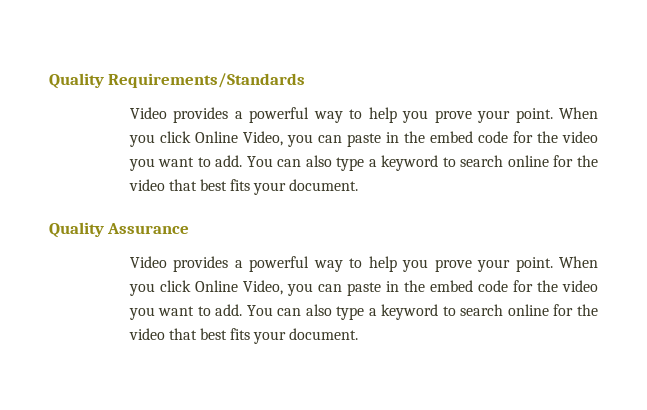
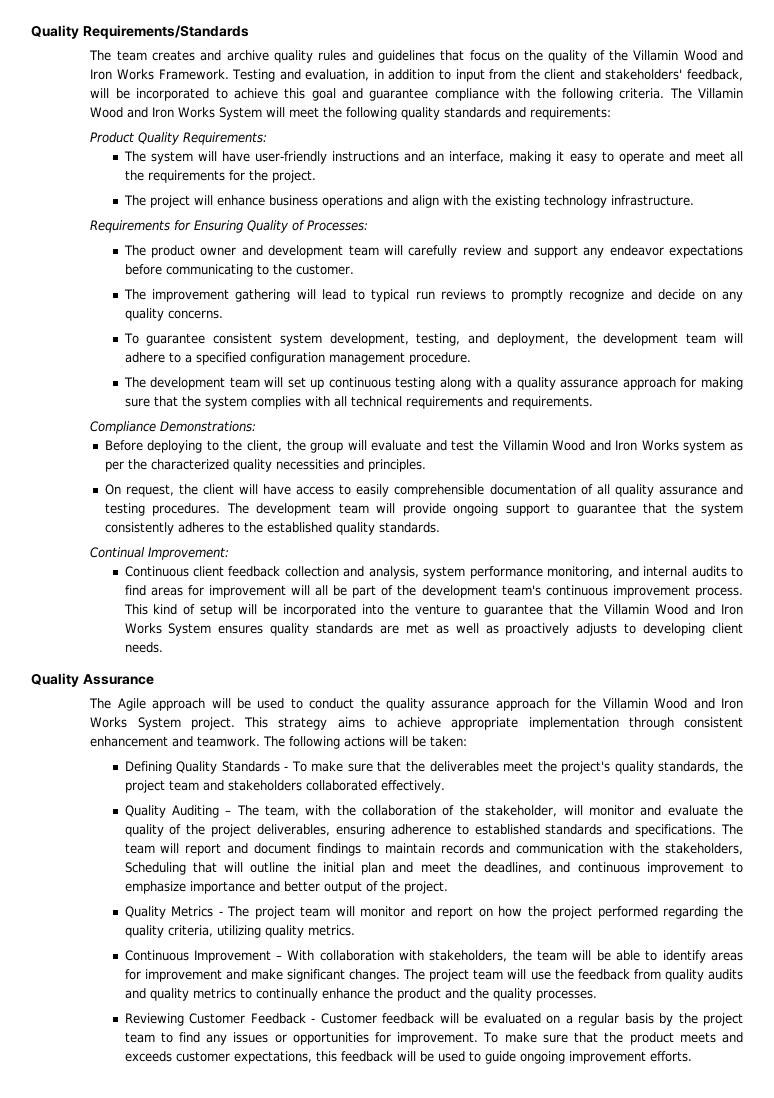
  Quality Requirements/Standards
- Video provides a powerful way to help you prove your point. When you click Online Video, you can paste in the embed code for the video you want to add. You can also type a keyword to search online for the video that best fits your document.
+ The team creates and archive quality rules and guidelines that focus on the quality of the Villamin Wood and Iron Works Framework. Testing and evaluation, in addition to input from the client and stakeholders' feedback, will be incorporated to achieve this goal and guarantee compliance with the following criteria. The Villamin Wood and Iron Works System will meet the following quality standards and requirements:
+ Product Quality Requirements:
+ The system will have user-friendly instructions and an interface, making it easy to operate and meet all the requirements for the project.
+ The project will enhance business operations and align with the existing technology infrastructure.
+ Requirements for Ensuring Quality of Processes:
+ The product owner and development team will carefully review and support any endeavor expectations before communicating to the customer.
+ The improvement gathering will lead to typical run reviews to promptly recognize and decide on any quality concerns.
+ To guarantee consistent system development, testing, and deployment, the development team will adhere to a specified configuration management procedure.
+ The development team will set up continuous testing along with a quality assurance approach for making sure that the system complies with all technical requirements and requirements.
+ Compliance Demonstrations:
+ Before deploying to the client, the group will evaluate and test the Villamin Wood and Iron Works system as per the characterized quality necessities and principles.
+ On request, the client will have access to easily comprehensible documentation of all quality assurance and testing procedures. The development team will provide ongoing support to guarantee that the system consistently adheres to the established quality standards.
+ Continual Improvement:
+ Continuous client feedback collection and analysis, system performance monitoring, and internal audits to find areas for improvement will all be part of the development team's continuous improvement process. This kind of setup will be incorporated into the venture to guarantee that the Villamin Wood and Iron Works System ensures quality standards are met as well as proactively adjusts to developing client needs.
  Quality Assurance
- Video provides a powerful way to help you prove your point. When you click Online Video, you can paste in the embed code for the video you want to add. You can also type a keyword to search online for the video that best fits your document.
+ The Agile approach will be used to conduct the quality assurance approach for the Villamin Wood and Iron Works System project. This strategy aims to achieve appropriate implementation through consistent enhancement and teamwork. The following actions will be taken:
+ Defining Quality Standards - To make sure that the deliverables meet the project's quality standards, the project team and stakeholders collaborated effectively.
+ Quality Auditing – The team, with the collaboration of the stakeholder, will monitor and evaluate the quality of the project deliverables, ensuring adherence to established standards and specifications. The team will report and document findings to maintain records and communication with the stakeholders, Scheduling that will outline the initial plan and meet the deadlines, and continuous improvement to emphasize importance and better output of the project.
+ Quality Metrics - The project team will monitor and report on how the project performed regarding the quality criteria, utilizing quality metrics.
+ Continuous Improvement – With collaboration with stakeholders, the team will be able to identify areas for improvement and make significant changes. The project team will use the feedback from quality audits and quality metrics to continually enhance the product and the quality processes.
+ Reviewing Customer Feedback - Customer feedback will be evaluated on a regular basis by the project team to find any issues or opportunities for improvement. To make sure that the product meets and exceeds customer expectations, this feedback will be used to guide ongoing improvement efforts.

